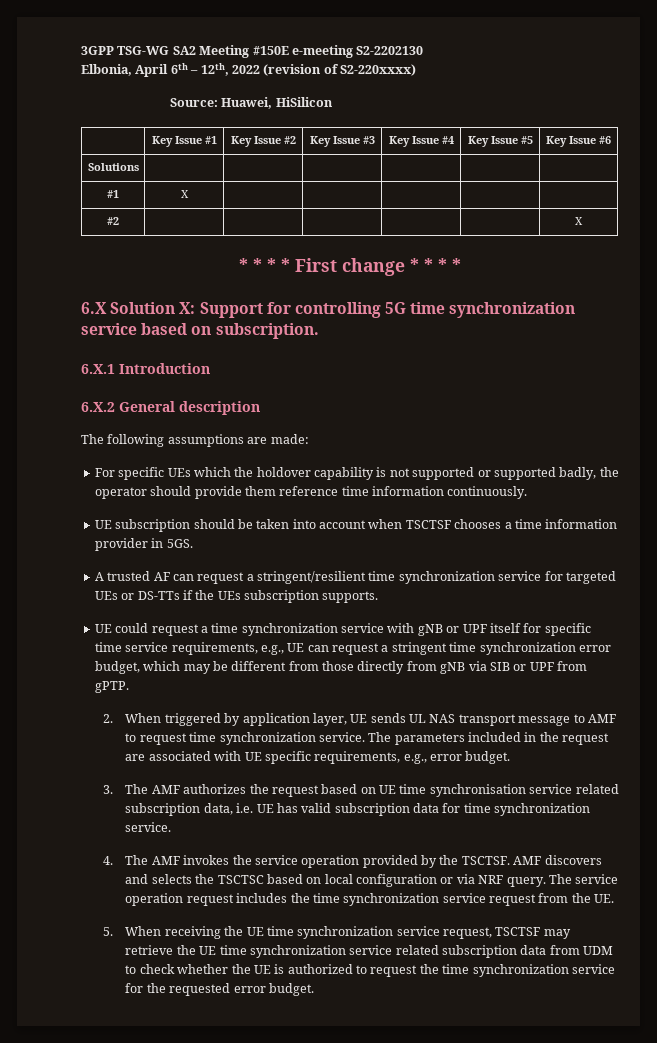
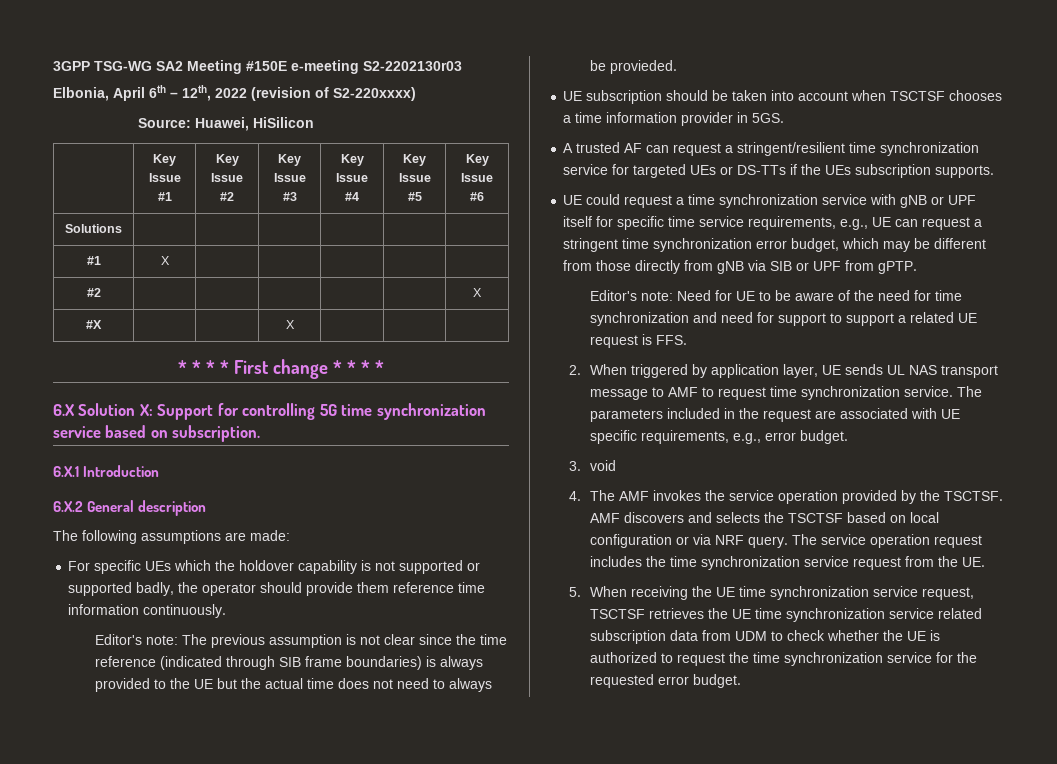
- 3GPP TSG-WG SA2 Meeting #150E e-meeting S2-2202130
+ 3GPP TSG-WG SA2 Meeting #150E e-meeting S2-2202130r03
+ #X | | | X | | |
+ Editor's note: The previous assumption is not clear since the time reference (indicated through SIB frame boundaries) is always provided to the UE but the actual time does not need to always be provieded.
+ Editor's note: Need for UE to be aware of the need for time synchronization and need for support to support a related UE request is FFS.
- 3. The AMF authorizes the request based on UE time synchronisation service related subscription data, i.e. UE has valid subscription data for time synchronization service.
+ 3. void
- AMF discovers and selects the TSCTSC based on local configuration or via NRF query.
+ AMF discovers and selects the TSCTSF based on local configuration or via NRF query.
- 5. When receiving the UE time synchronization service request, TSCTSF may retrieve the UE time synchronization service related subscription data from UDM to check whether the UE is authorized to request the time synchronization service for the requested error budget.
+ 5. When receiving the UE time synchronization service request, TSCTSF retrieves the UE time synchronization service related subscription data from UDM to check whether the UE is authorized to request the time synchronization service for the requested error budget.

